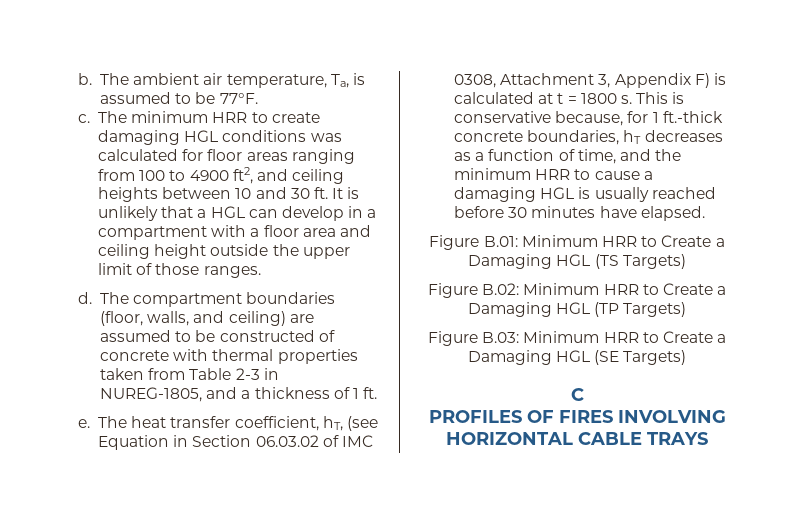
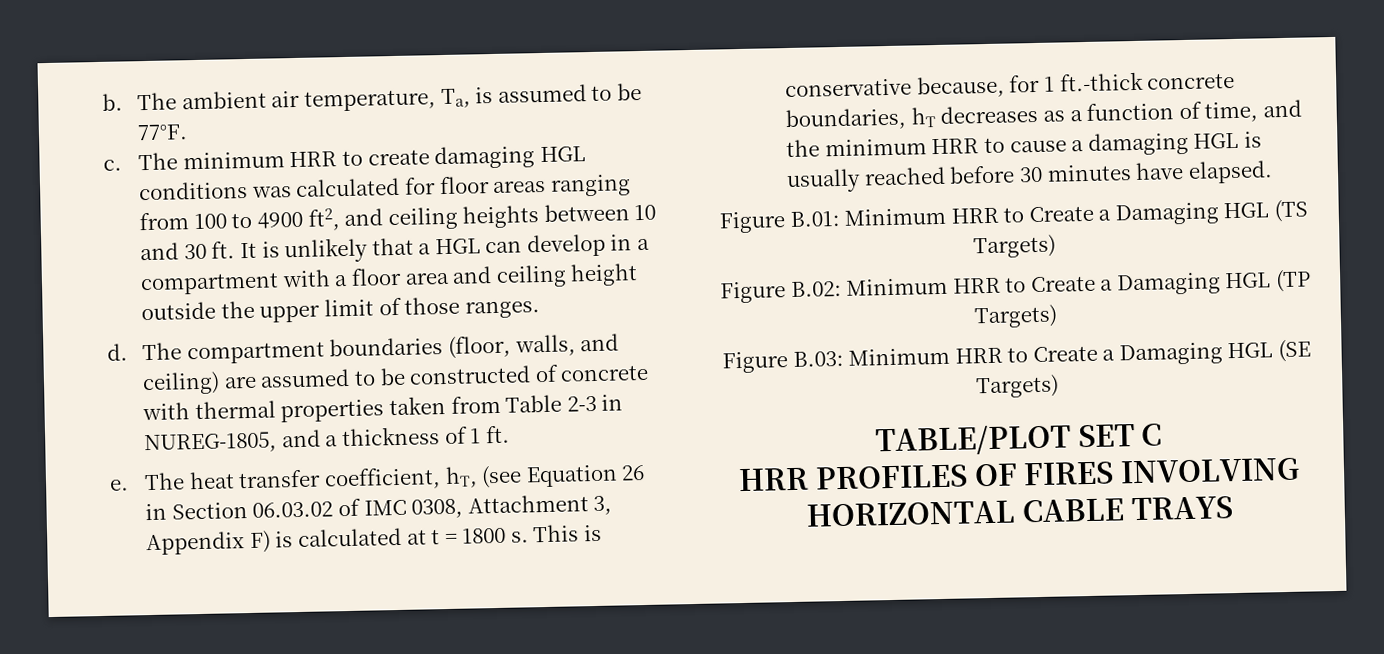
- The heat transfer coefficient, hT, (see Equation in Section 06.03.02 of IMC 0308, Attachment 3, Appendix F) is calculated at t = 1800 s.
+ The heat transfer coefficient, hT, (see Equation 26 in Section 06.03.02 of IMC 0308, Attachment 3, Appendix F) is calculated at t = 1800 s.
- C
+ TABLE/PLOT SET C
- PROFILES OF FIRES INVOLVING HORIZONTAL CABLE TRAYS
+ HRR PROFILES OF FIRES INVOLVING HORIZONTAL CABLE TRAYS

